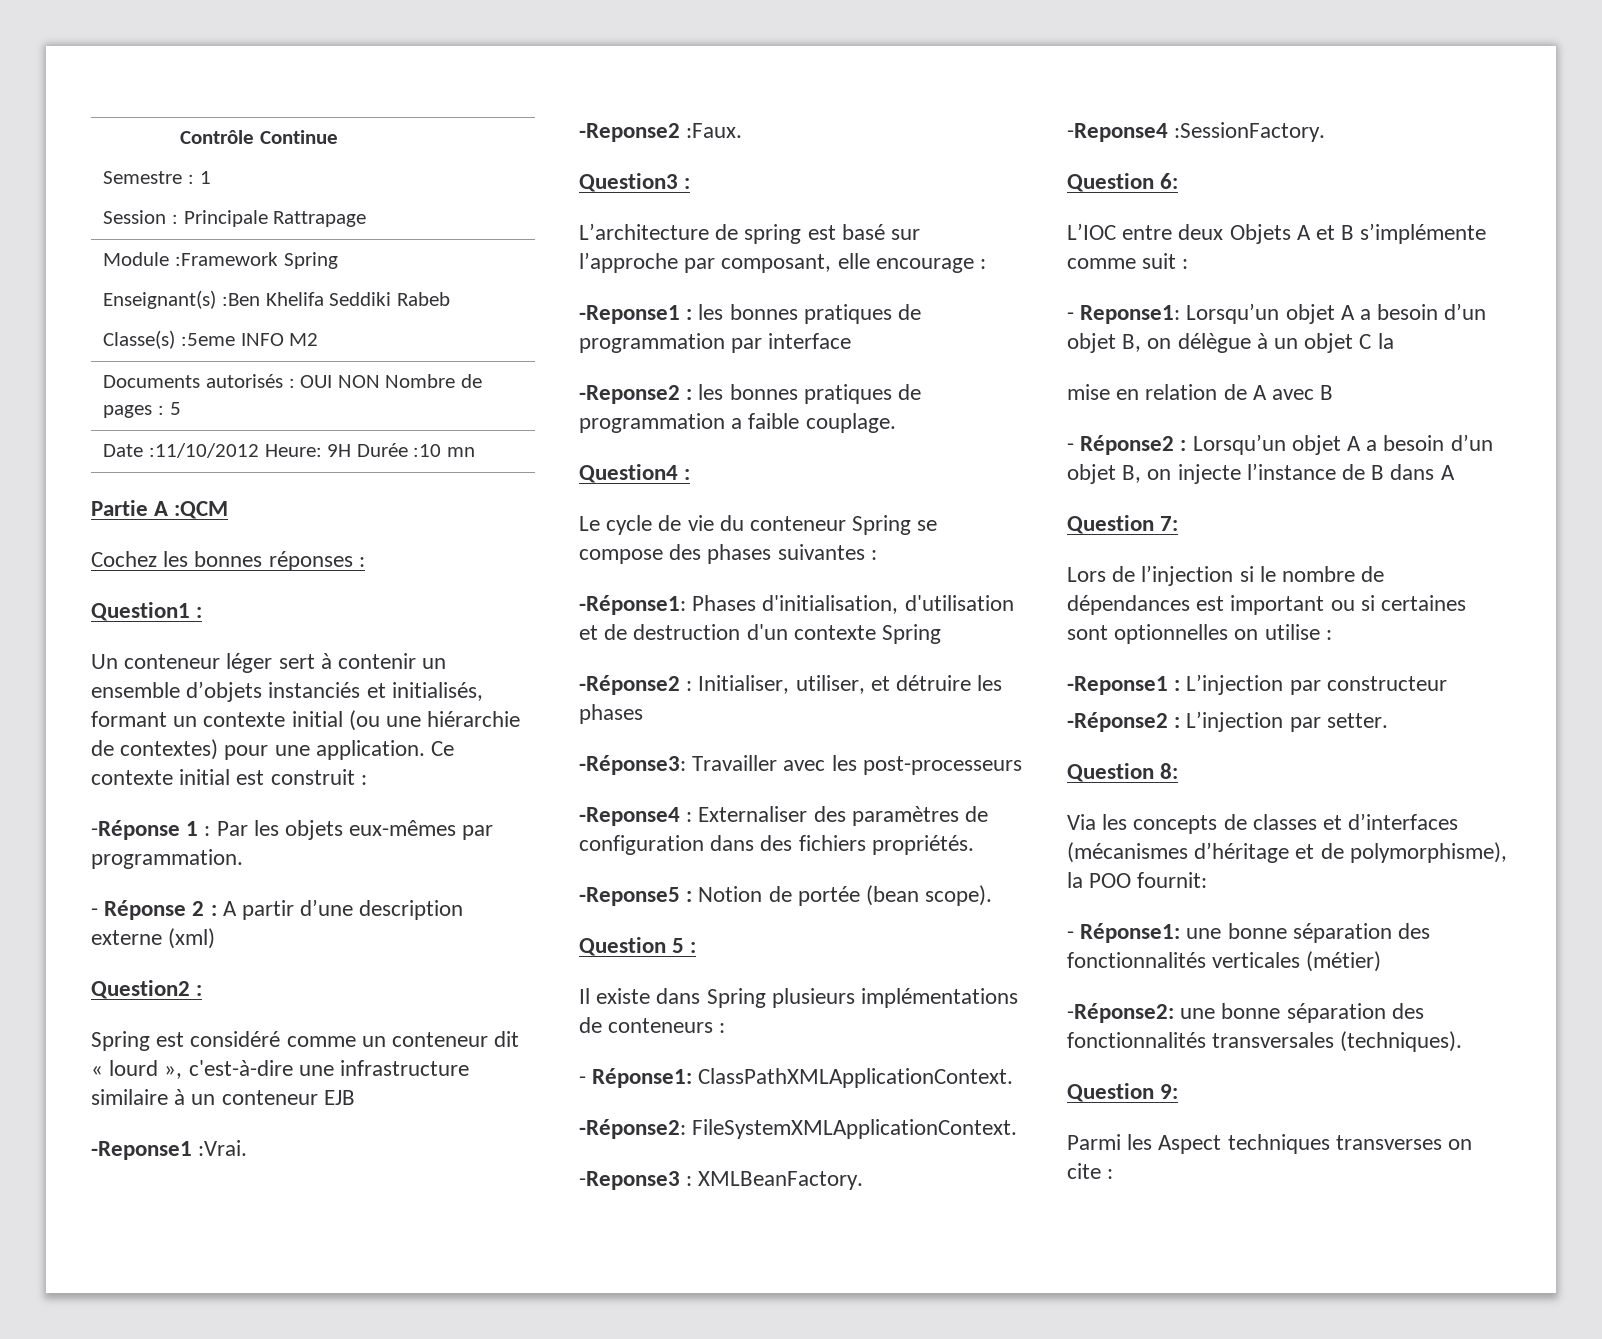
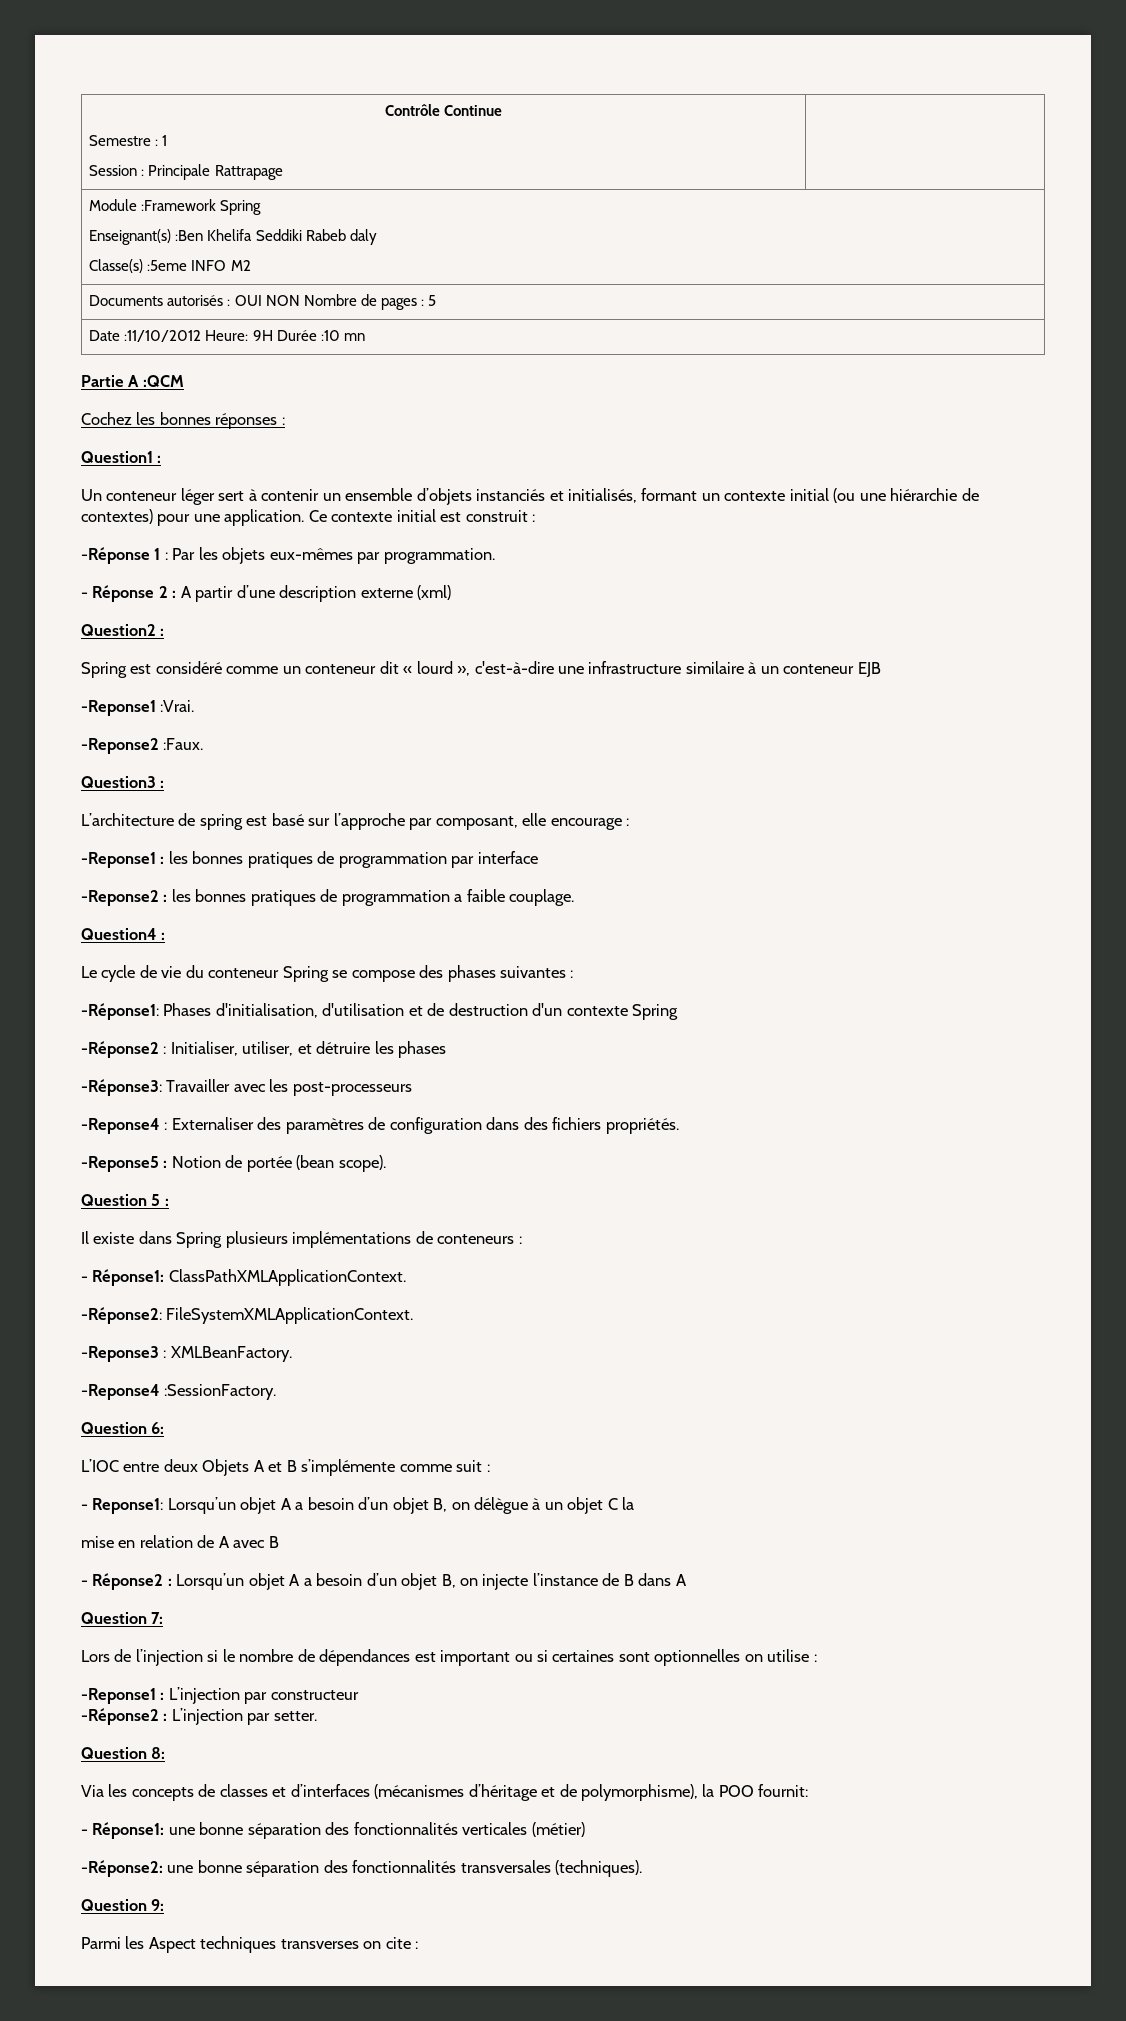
  Module :Framework Spring
- Enseignant(s) :Ben Khelifa Seddiki Rabeb
+ Enseignant(s) :Ben Khelifa Seddiki Rabeb daly

